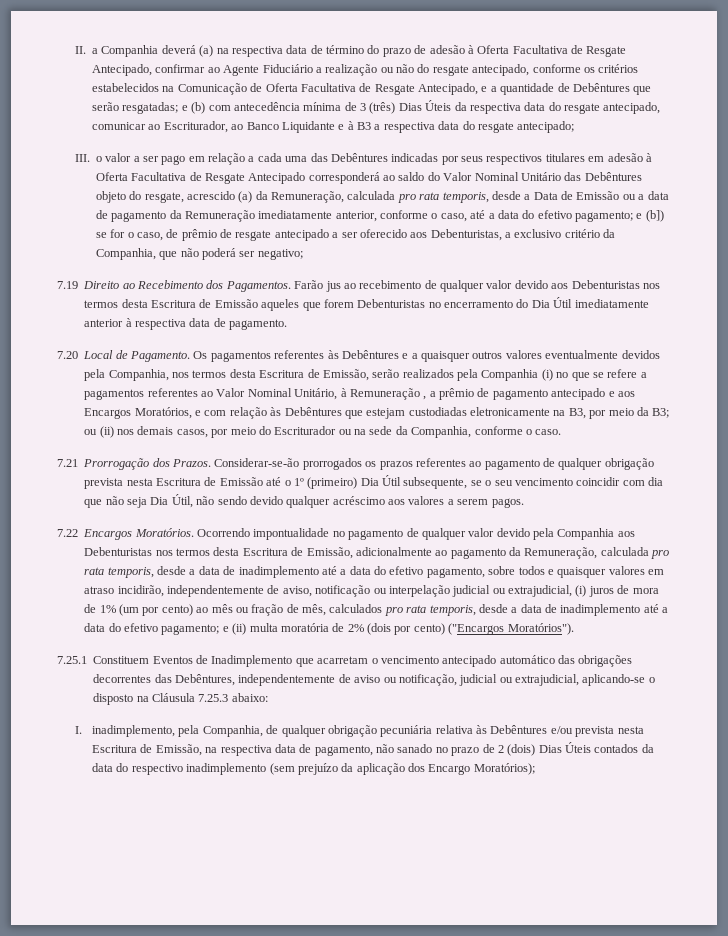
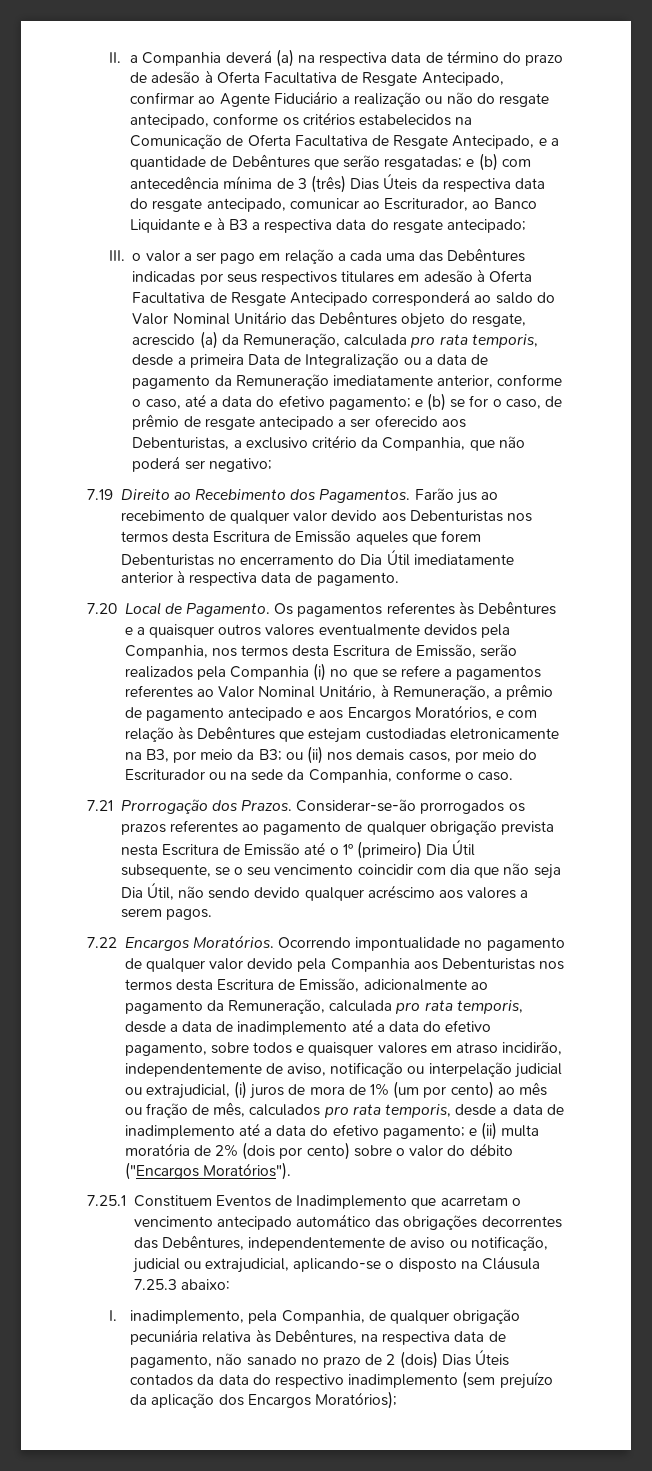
- III. o valor a ser pago em relação a cada uma das Debêntures indicadas por seus respectivos titulares em adesão à Oferta Facultativa de Resgate Antecipado corresponderá ao saldo do Valor Nominal Unitário das Debêntures objeto do resgate, acrescido (a) da Remuneração, calculada pro rata temporis, desde a Data de Emissão ou a data de pagamento da Remuneração imediatamente anterior, conforme o caso, até a data do efetivo pagamento;
+ III. o valor a ser pago em relação a cada uma das Debêntures indicadas por seus respectivos titulares em adesão à Oferta Facultativa de Resgate Antecipado corresponderá ao saldo do Valor Nominal Unitário das Debêntures objeto do resgate, acrescido (a) da Remuneração, calculada pro rata temporis, desde a primeira Data de Integralização ou a data de pagamento da Remuneração imediatamente anterior, conforme o caso, até a data do efetivo pagamento;
- e (b]) se for o caso, de prêmio de resgate antecipado a ser oferecido aos Debenturistas, a exclusivo critério da Companhia, que não poderá ser negativo;
+ e (b) se for o caso, de prêmio de resgate antecipado a ser oferecido aos Debenturistas, a exclusivo critério da Companhia, que não poderá ser negativo;
- Os pagamentos referentes às Debêntures e a quaisquer outros valores eventualmente devidos pela Companhia, nos termos desta Escritura de Emissão, serão realizados pela Companhia (i) no que se refere a pagamentos referentes ao Valor Nominal Unitário, à Remuneração , a prêmio de pagamento antecipado e aos Encargos Moratórios, e com relação às Debêntures que estejam custodiadas eletronicamente na B3, por meio da B3;
+ Os pagamentos referentes às Debêntures e a quaisquer outros valores eventualmente devidos pela Companhia, nos termos desta Escritura de Emissão, serão realizados pela Companhia (i) no que se refere a pagamentos referentes ao Valor Nominal Unitário, à Remuneração, a prêmio de pagamento antecipado e aos Encargos Moratórios, e com relação às Debêntures que estejam custodiadas eletronicamente na B3, por meio da B3;
- e (ii) multa moratória de 2% (dois por cento) ("Encargos Moratórios").
+ e (ii) multa moratória de 2% (dois por cento) sobre o valor do débito ("Encargos Moratórios").
- I. inadimplemento, pela Companhia, de qualquer obrigação pecuniária relativa às Debêntures e/ou prevista nesta Escritura de Emissão, na respectiva data de pagamento, não sanado no prazo de 2 (dois) Dias Úteis contados da data do respectivo inadimplemento (sem prejuízo da aplicação dos Encargo Moratórios);
+ I. inadimplemento, pela Companhia, de qualquer obrigação pecuniária relativa às Debêntures, na respectiva data de pagamento, não sanado no prazo de 2 (dois) Dias Úteis contados da data do respectivo inadimplemento (sem prejuízo da aplicação dos Encargos Moratórios);

